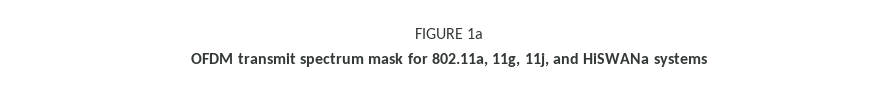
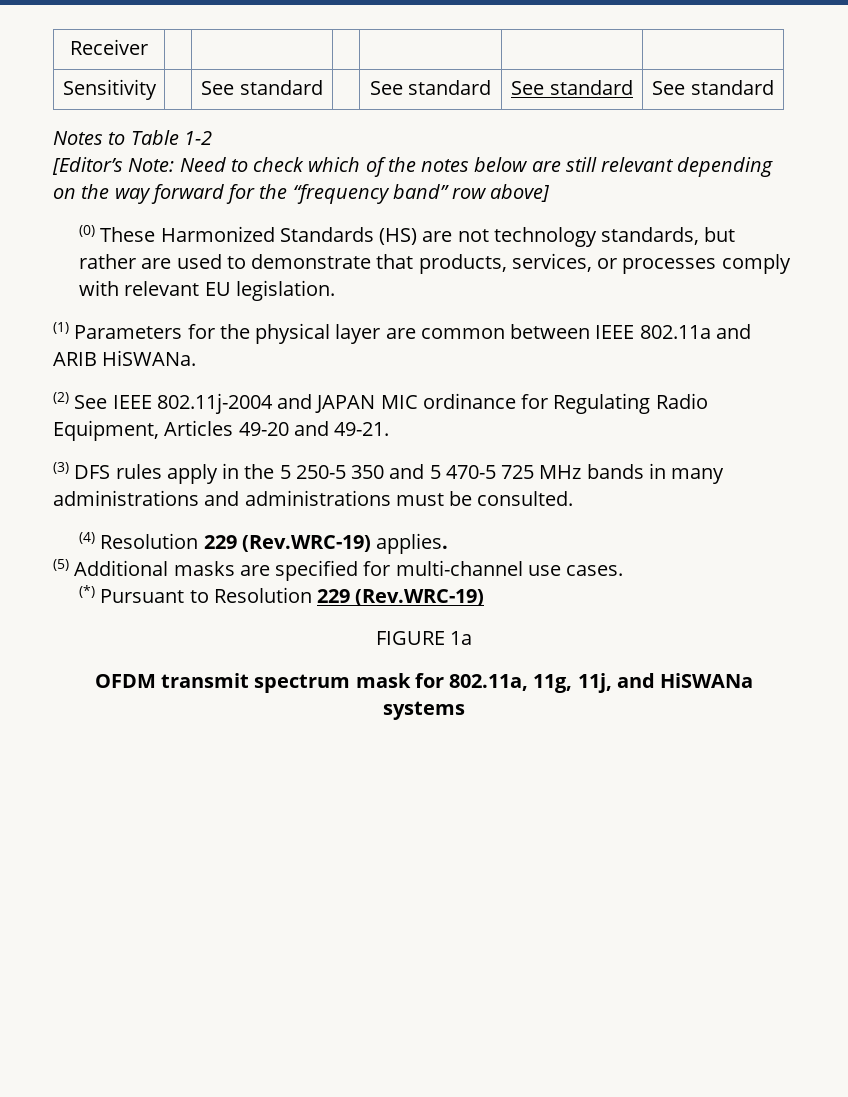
+ Receiver | | | | | |
+ Sensitivity | | See standard | | See standard | See standard | See standard
+ Notes to Table 1-2
+ [Editor’s Note: Need to check which of the notes below are still relevant depending on the way forward for the “frequency band” row above]
+ (0) These Harmonized Standards (HS) are not technology standards, but rather are used to demonstrate that products, services, or processes comply with relevant EU legislation.
+ (1) Parameters for the physical layer are common between IEEE 802.11a and ARIB HiSWANa.
+ (2) See IEEE 802.11j-2004 and JAPAN MIC ordinance for Regulating Radio Equipment, Articles 49-20 and 49-21.
+ (3) DFS rules apply in the 5 250-5 350 and 5 470-5 725 MHz bands in many administrations and administrations must be consulted.
+ (4) Resolution 229 (Rev.WRC-19) applies.
+ (5) Additional masks are specified for multi-channel use cases.
+ (*) Pursuant to Resolution 229 (Rev.WRC-19)

